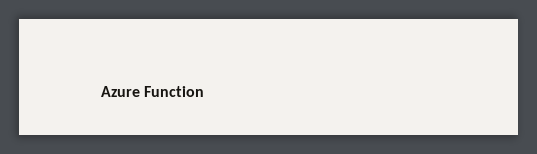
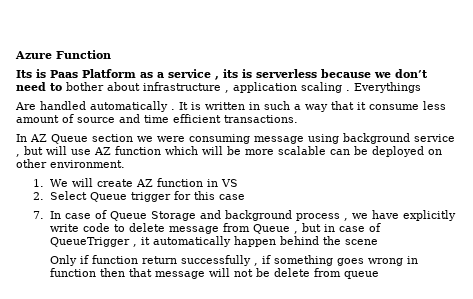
+ Its is Paas Platform as a service , its is serverless because we don’t need to bother about infrastructure , application scaling . Everythings
+ Are handled automatically . It is written in such a way that it consume less amount of source and time efficient transactions.
+ In AZ Queue section we were consuming message using background service , but will use AZ function which will be more scalable can be deployed on other environment.
+ 1. We will create AZ function in VS
+ 2. Select Queue trigger for this case
+ 7. In case of Queue Storage and background process , we have explicitly write code to delete message from Queue , but in case of QueueTrigger , it automatically happen behind the scene
+ Only if function return successfully , if something goes wrong in function then that message will not be delete from queue

